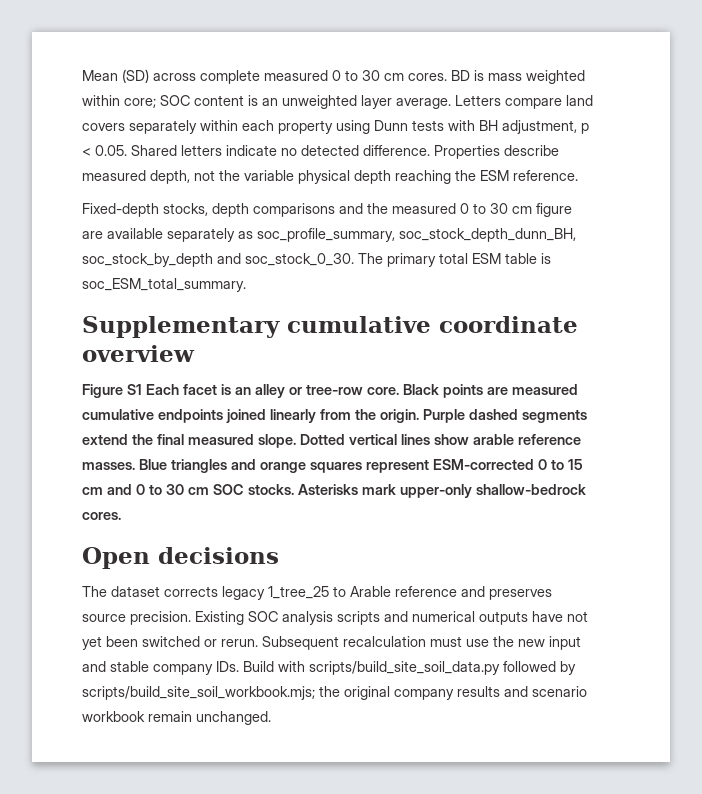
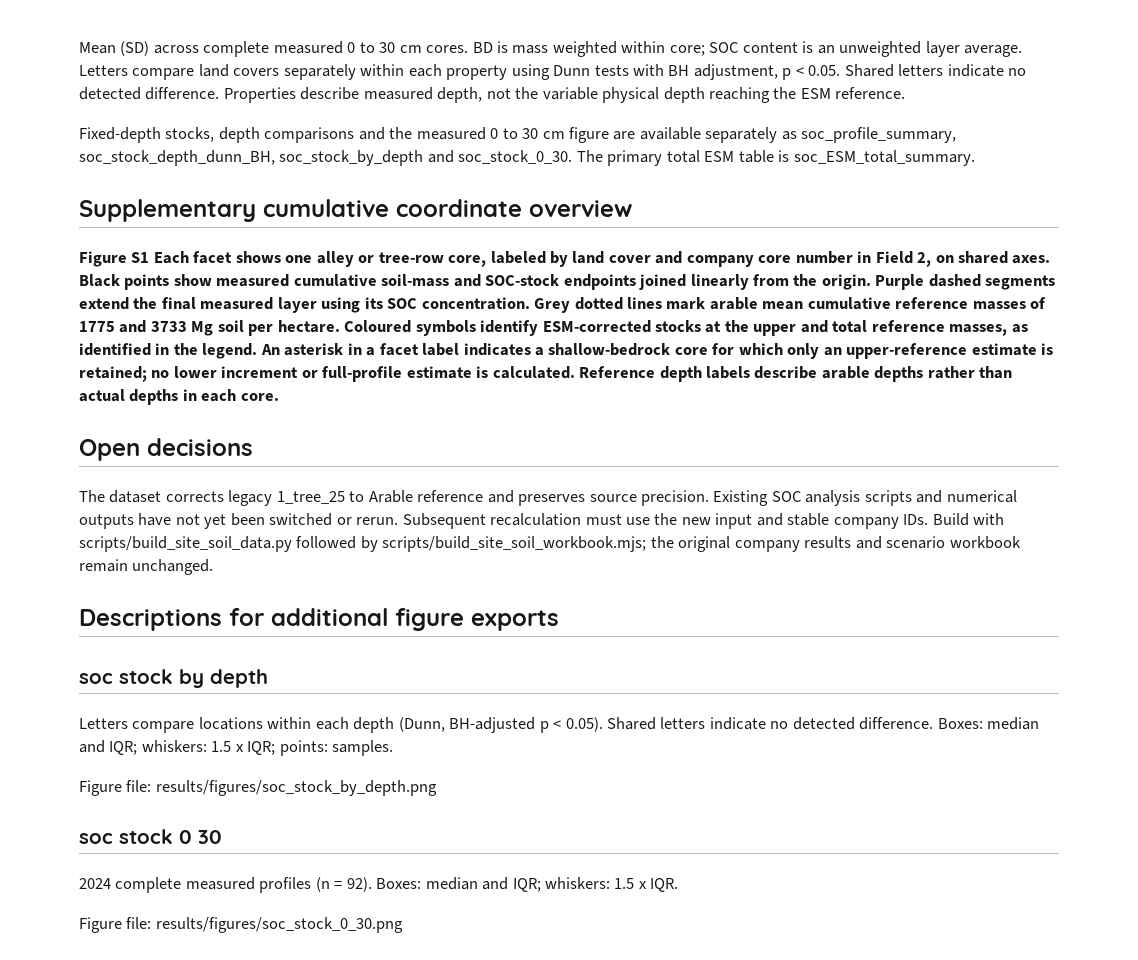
- Figure S1 Each facet is an alley or tree-row core.
+ Figure S1 Each facet shows one alley or tree-row core, labeled by land cover and company core number in Field 2, on shared axes.
- Black points are measured cumulative endpoints joined linearly from the origin.
+ Black points show measured cumulative soil-mass and SOC-stock endpoints joined linearly from the origin.
- Purple dashed segments extend the final measured slope. Dotted vertical lines show arable reference masses. Blue triangles and orange squares represent ESM-corrected 0 to 15 cm and 0 to 30 cm SOC stocks. Asterisks mark upper-only shallow-bedrock cores.
+ Purple dashed segments extend the final measured layer using its SOC concentration. Grey dotted lines mark arable mean cumulative reference masses of 1775 and 3733 Mg soil per hectare. Coloured symbols identify ESM-corrected stocks at the upper and total reference masses, as identified in the legend. An asterisk in a facet label indicates a shallow-bedrock core for which only an upper-reference estimate is retained; no lower increment or full-profile estimate is calculated. Reference depth labels describe arable depths rather than actual depths in each core.
+ Descriptions for additional figure exports
+ soc stock by depth
+ Letters compare locations within each depth (Dunn, BH-adjusted p < 0.05). Shared letters indicate no detected difference. Boxes: median and IQR; whiskers: 1.5 x IQR; points: samples.
+ Figure file: results/figures/soc_stock_by_depth.png
+ soc stock 0 30
+ 2024 complete measured profiles (n = 92). Boxes: median and IQR; whiskers: 1.5 x IQR.
+ Figure file: results/figures/soc_stock_0_30.png

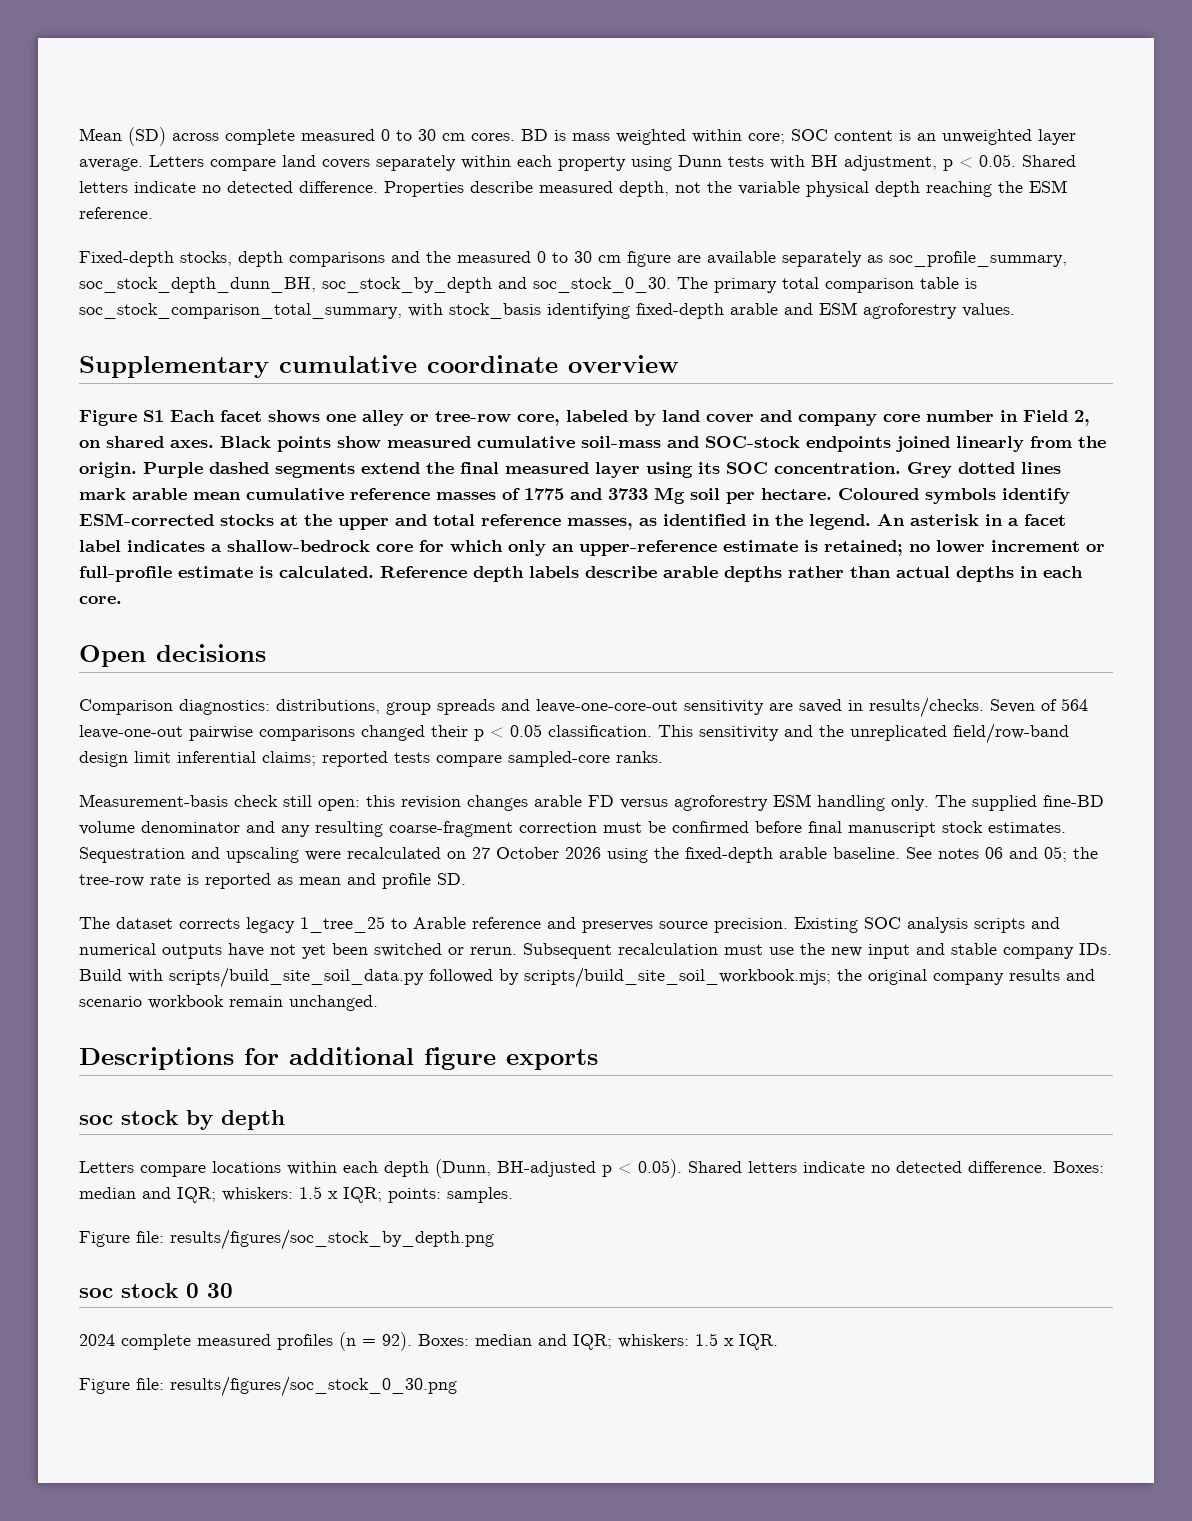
- The primary total ESM table is soc_ESM_total_summary.
+ The primary total comparison table is soc_stock_comparison_total_summary, with stock_basis identifying fixed-depth arable and ESM agroforestry values.
+ Comparison diagnostics: distributions, group spreads and leave-one-core-out sensitivity are saved in results/checks. Seven of 564 leave-one-out pairwise comparisons changed their p < 0.05 classification. This sensitivity and the unreplicated field/row-band design limit inferential claims; reported tests compare sampled-core ranks.
+ Measurement-basis check still open: this revision changes arable FD versus agroforestry ESM handling only. The supplied fine-BD volume denominator and any resulting coarse-fragment correction must be confirmed before final manuscript stock estimates. Sequestration and upscaling were recalculated on 27 October 2026 using the fixed-depth arable baseline. See notes 06 and 05; the tree-row rate is reported as mean and profile SD.

